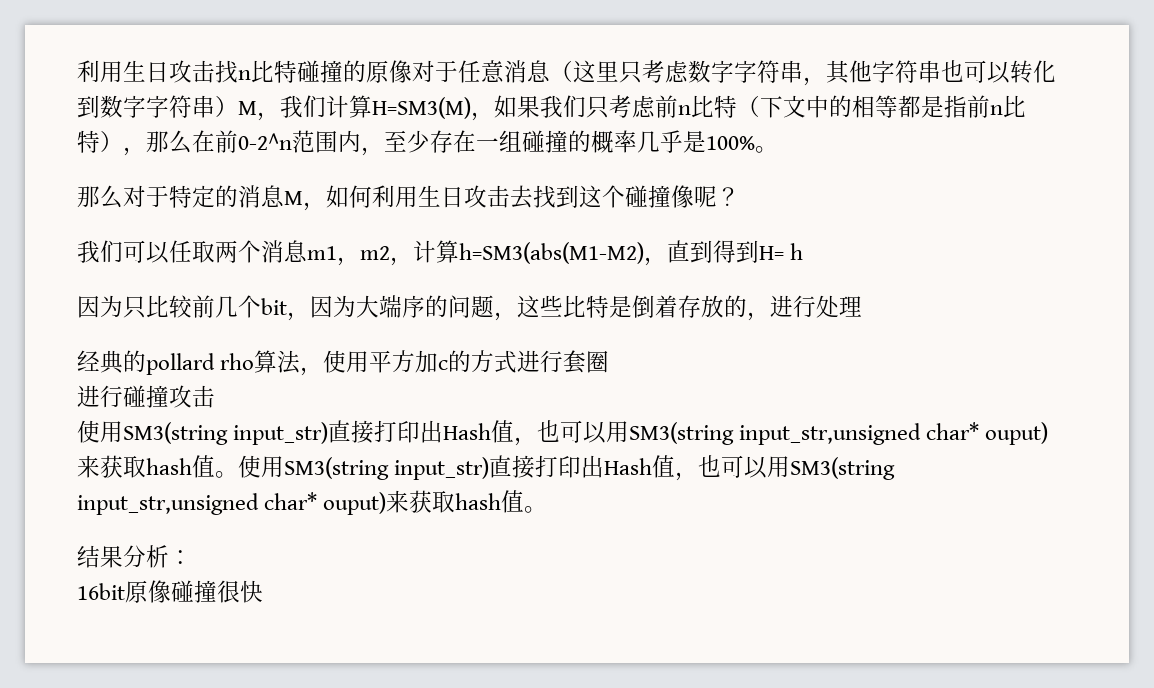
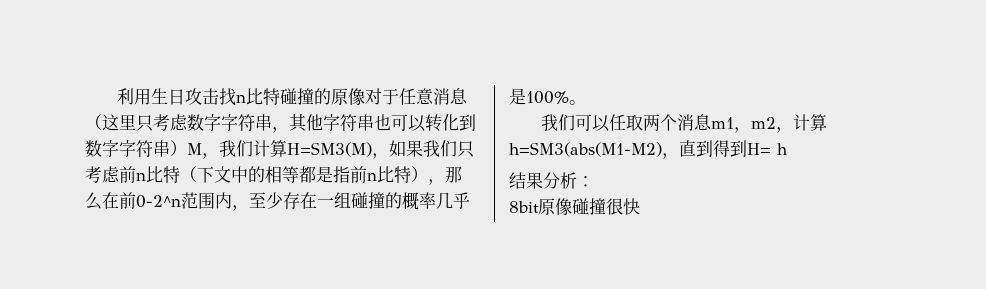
- 那么对于特定的消息M，如何利用生日攻击去找到这个碰撞像呢？
- 因为只比较前几个bit，因为大端序的问题，这些比特是倒着存放的，进行处理
- 经典的pollard rho算法，使用平方加c的方式进行套圈
- 进行碰撞攻击
- 使用SM3(string input_str)直接打印出Hash值，也可以用SM3(string input_str,unsigned char* ouput)来获取hash值。使用SM3(string input_str)直接打印出Hash值，也可以用SM3(string input_str,unsigned char* ouput)来获取hash值。
- 16bit原像碰撞很快
+ 8bit原像碰撞很快

